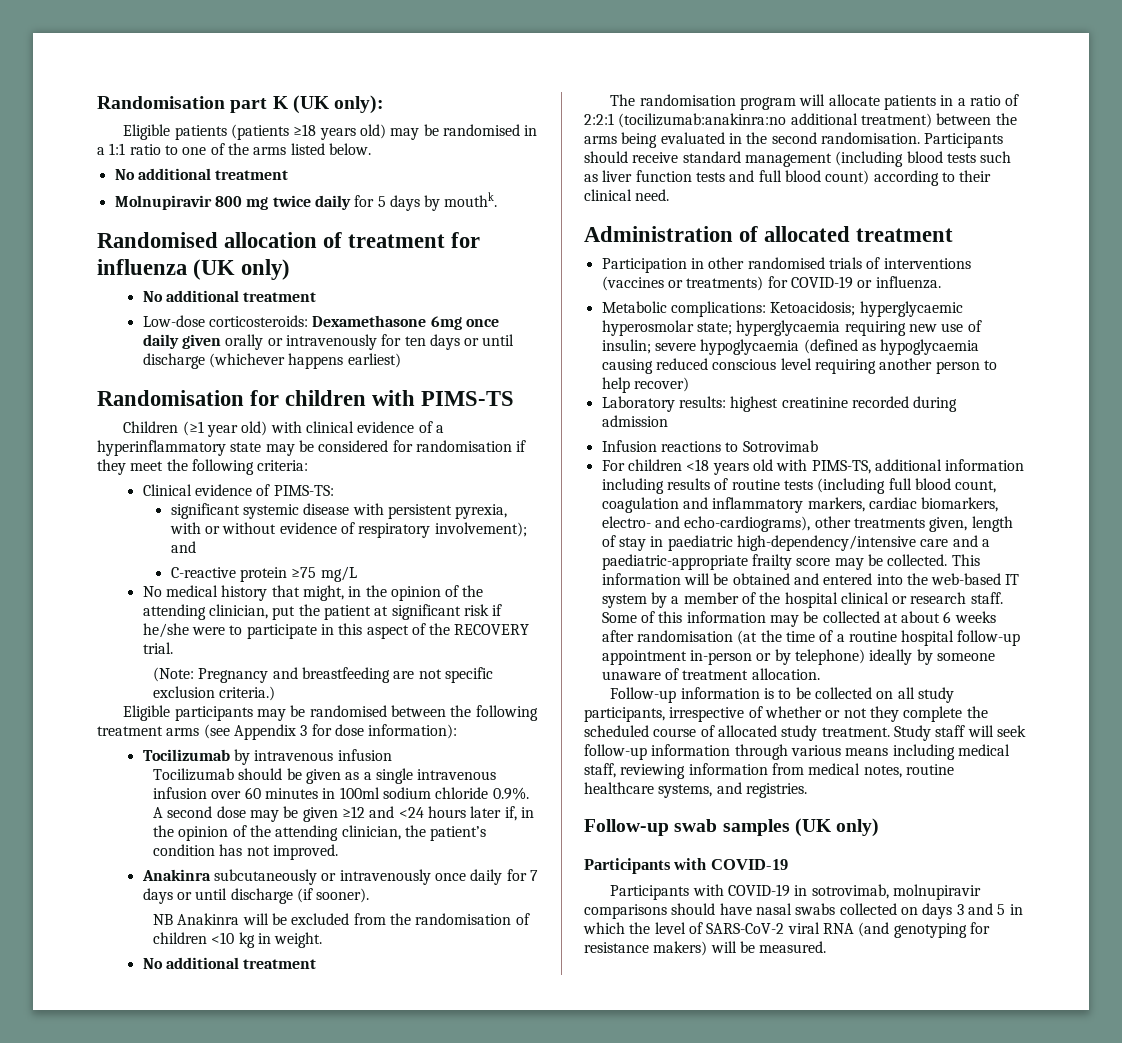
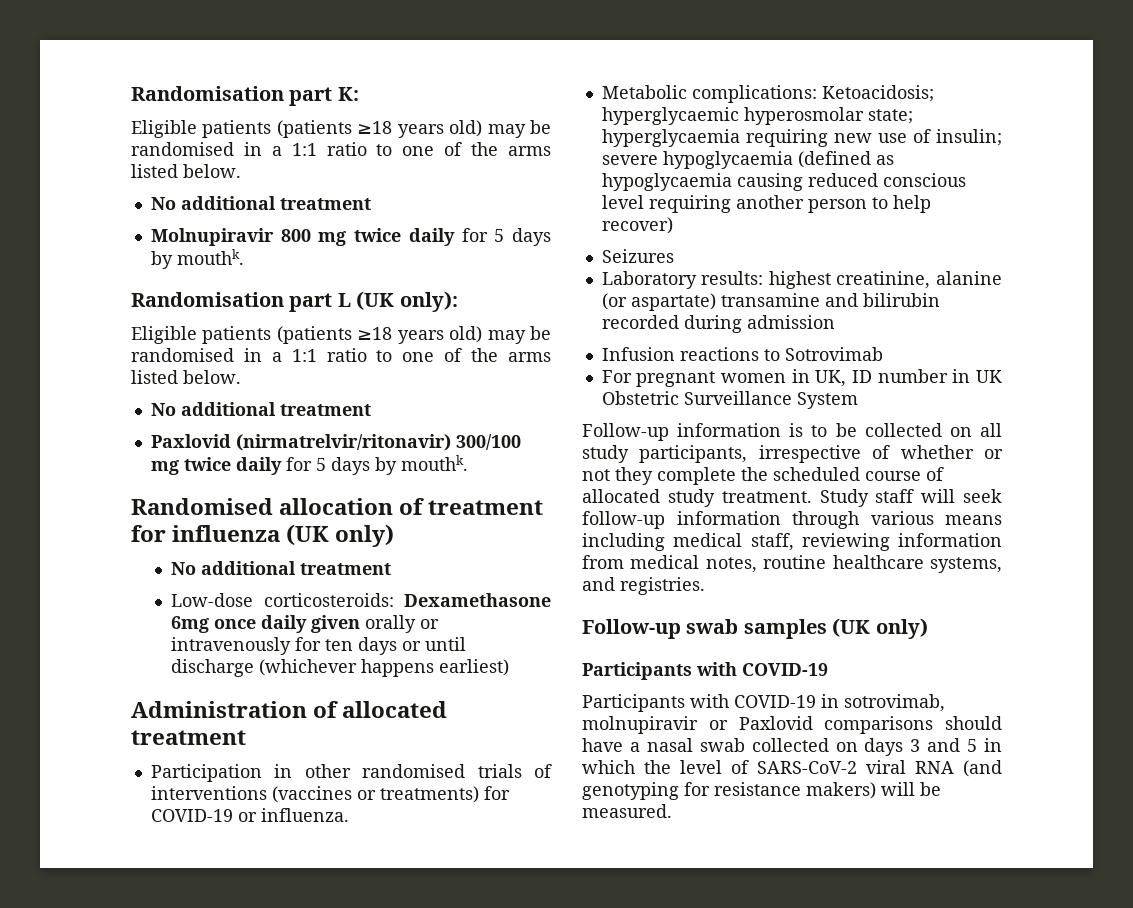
- Randomisation part K (UK only):
+ Randomisation part K:
+ Eligible patients (patients ≥18 years old) may be randomised in a 1:1 ratio to one of the arms listed below.
+ No additional treatment
+ Molnupiravir 800 mg twice daily for 5 days by mouthk.
+ Randomisation part L (UK only):
- Molnupiravir 800 mg twice daily for 5 days by mouthk.
+ Paxlovid (nirmatrelvir/ritonavir) 300/100 mg twice daily for 5 days by mouthk.
- Randomisation for children with PIMS-TS
- Children (≥1 year old) with clinical evidence of a hyperinflammatory state may be considered for randomisation if they meet the following criteria:
- Clinical evidence of PIMS-TS:
- significant systemic disease with persistent pyrexia, with or without evidence of respiratory involvement); and
- C-reactive protein ≥75 mg/L
- No medical history that might, in the opinion of the attending clinician, put the patient at significant risk if he/she were to participate in this aspect of the RECOVERY trial.
- (Note: Pregnancy and breastfeeding are not specific exclusion criteria.)
- Eligible participants may be randomised between the following treatment arms (see Appendix 3 for dose information):
- Tocilizumab by intravenous infusion
- Tocilizumab should be given as a single intravenous infusion over 60 minutes in 100ml sodium chloride 0.9%. A second dose may be given ≥12 and <24 hours later if, in the opinion of the attending clinician, the patient’s condition has not improved.
- Anakinra subcutaneously or intravenously once daily for 7 days or until discharge (if sooner).
- NB Anakinra will be excluded from the randomisation of children <10 kg in weight.
- No additional treatment
- The randomisation program will allocate patients in a ratio of 2:2:1 (tocilizumab:anakinra:no additional treatment) between the arms being evaluated in the second randomisation. Participants should receive standard management (including blood tests such as liver function tests and full blood count) according to their clinical need.
+ Seizures
- Laboratory results: highest creatinine recorded during admission
+ Laboratory results: highest creatinine, alanine (or aspartate) transamine and bilirubin recorded during admission
- For children <18 years old with PIMS-TS, additional information including results of routine tests (including full blood count, coagulation and inflammatory markers, cardiac biomarkers, electro- and echo-cardiograms), other treatments given, length of stay in paediatric high-dependency/intensive care and a paediatric-appropriate frailty score may be collected. This information will be obtained and entered into the web-based IT system by a member of the hospital clinical or research staff. Some of this information may be collected at about 6 weeks after randomisation (at the time of a routine hospital follow-up appointment in-person or by telephone) ideally by someone unaware of treatment allocation.
+ For pregnant women in UK, ID number in UK Obstetric Surveillance System
- Participants with COVID-19 in sotrovimab, molnupiravir comparisons should have nasal swabs collected on days 3 and 5 in which the level of SARS-CoV-2 viral RNA (and genotyping for resistance makers) will be measured.
+ Participants with COVID-19 in sotrovimab, molnupiravir or Paxlovid comparisons should have a nasal swab collected on days 3 and 5 in which the level of SARS-CoV-2 viral RNA (and genotyping for resistance makers) will be measured.

